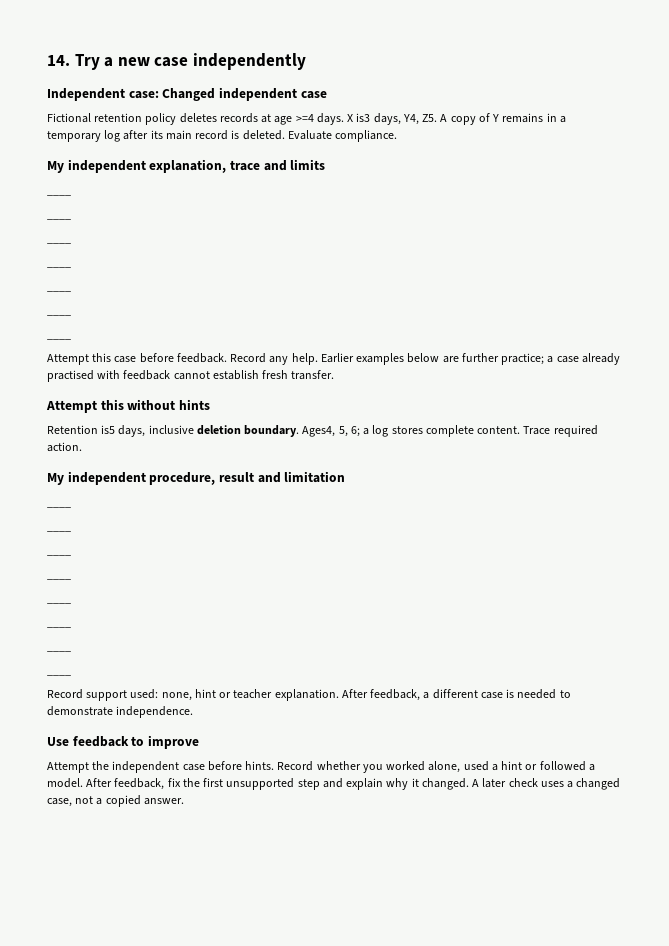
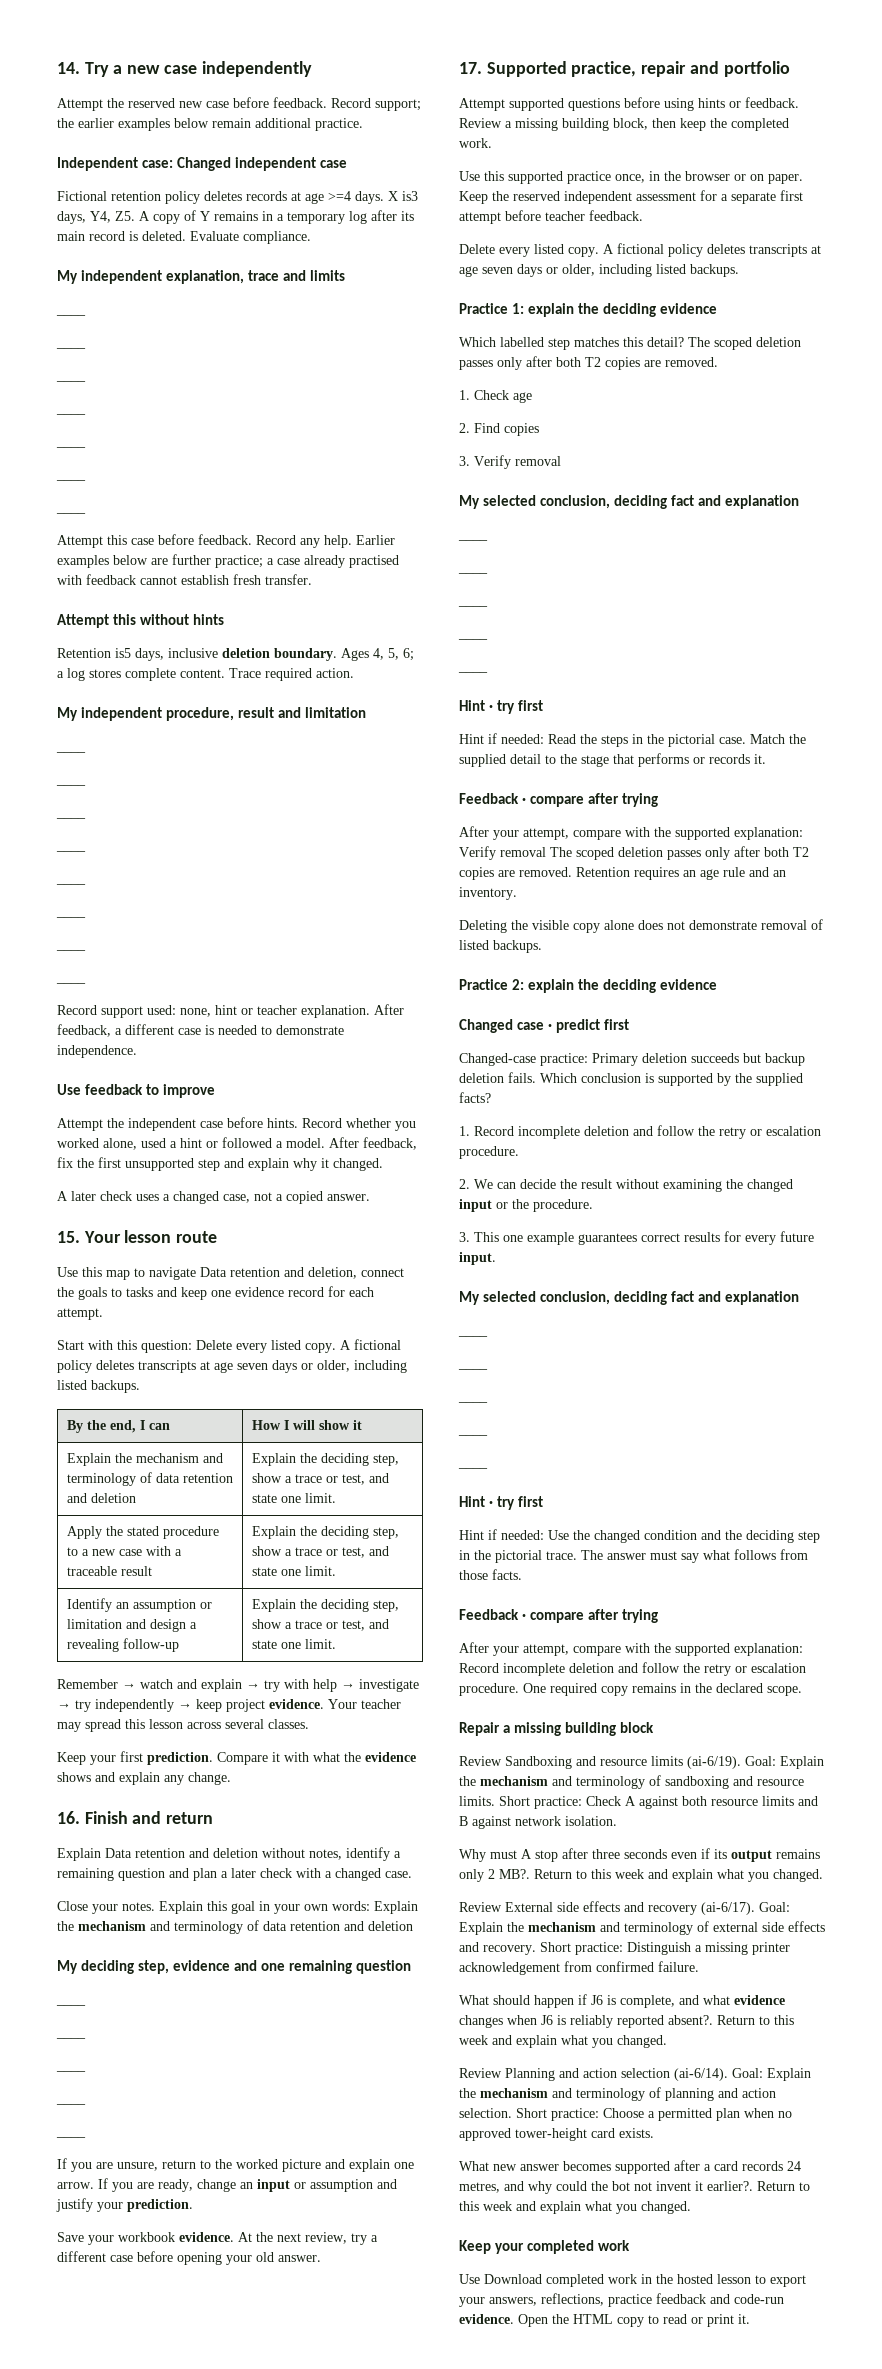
+ Attempt the reserved new case before feedback. Record support; the earlier examples below remain additional practice.
- Ages4, 5, 6; a log stores complete content.
+ Ages 4, 5, 6; a log stores complete content.
- After feedback, fix the first unsupported step and explain why it changed. A later check uses a changed case, not a copied answer.
+ After feedback, fix the first unsupported step and explain why it changed.
+ A later check uses a changed case, not a copied answer.
+ 15. Your lesson route
+ Use this map to navigate Data retention and deletion, connect the goals to tasks and keep one evidence record for each attempt.
+ Start with this question: Delete every listed copy. A fictional policy deletes transcripts at age seven days or older, including listed backups.
+ By the end, I can | How I will show it
+ Explain the mechanism and terminology of data retention and deletion | Explain the deciding step, show a trace or test, and state one limit.
+ Apply the stated procedure to a new case with a traceable result | Explain the deciding step, show a trace or test, and state one limit.
+ Identify an assumption or limitation and design a revealing follow-up | Explain the deciding step, show a trace or test, and state one limit.
+ Remember → watch and explain → try with help → investigate → try independently → keep project evidence. Your teacher may spread this lesson across several classes.
+ Keep your first prediction. Compare it with what the evidence shows and explain any change.
+ 16. Finish and return
+ Explain Data retention and deletion without notes, identify a remaining question and plan a later check with a changed case.
+ Close your notes. Explain this goal in your own words: Explain the mechanism and terminology of data retention and deletion
+ My deciding step, evidence and one remaining question
+ ____
+ ____
+ ____
+ ____
+ ____
+ If you are unsure, return to the worked picture and explain one arrow. If you are ready, change an input or assumption and justify your prediction.
+ Save your workbook evidence. At the next review, try a different case before opening your old answer.
+ 17. Supported practice, repair and portfolio
+ Attempt supported questions before using hints or feedback. Review a missing building block, then keep the completed work.
+ Use this supported practice once, in the browser or on paper. Keep the reserved independent assessment for a separate first attempt before teacher feedback.
+ Delete every listed copy. A fictional policy deletes transcripts at age seven days or older, including listed backups.
+ Practice 1: explain the deciding evidence
+ Which labelled step matches this detail? The scoped deletion passes only after both T2 copies are removed.
+ 1. Check age
+ 2. Find copies
+ 3. Verify removal
+ My selected conclusion, deciding fact and explanation
+ ____
+ ____
+ ____
+ ____
+ ____
+ Hint · try first
+ Hint if needed: Read the steps in the pictorial case. Match the supplied detail to the stage that performs or records it.
+ Feedback · compare after trying
+ After your attempt, compare with the supported explanation: Verify removal The scoped deletion passes only after both T2 copies are removed. Retention requires an age rule and an inventory.
+ Deleting the visible copy alone does not demonstrate removal of listed backups.
+ Practice 2: explain the deciding evidence
+ Changed case · predict first
+ Changed-case practice: Primary deletion succeeds but backup deletion fails. Which conclusion is supported by the supplied facts?
+ 1. Record incomplete deletion and follow the retry or escalation procedure.
+ 2. We can decide the result without examining the changed input or the procedure.
+ 3. This one example guarantees correct results for every future input.
+ My selected conclusion, deciding fact and explanation
+ ____
+ ____
+ ____
+ ____
+ ____
+ Hint · try first
+ Hint if needed: Use the changed condition and the deciding step in the pictorial trace. The answer must say what follows from those facts.
+ Feedback · compare after trying
+ After your attempt, compare with the supported explanation: Record incomplete deletion and follow the retry or escalation procedure. One required copy remains in the declared scope.
+ Repair a missing building block
+ Review Sandboxing and resource limits (ai-6/19). Goal: Explain the mechanism and terminology of sandboxing and resource limits. Short practice: Check A against both resource limits and B against network isolation.
+ Why must A stop after three seconds even if its output remains only 2 MB?. Return to this week and explain what you changed.
+ Review External side effects and recovery (ai-6/17). Goal: Explain the mechanism and terminology of external side effects and recovery. Short practice: Distinguish a missing printer acknowledgement from confirmed failure.
+ What should happen if J6 is complete, and what evidence changes when J6 is reliably reported absent?. Return to this week and explain what you changed.
+ Review Planning and action selection (ai-6/14). Goal: Explain the mechanism and terminology of planning and action selection. Short practice: Choose a permitted plan when no approved tower-height card exists.
+ What new answer becomes supported after a card records 24 metres, and why could the bot not invent it earlier?. Return to this week and explain what you changed.
+ Keep your completed work
+ Use Download completed work in the hosted lesson to export your answers, reflections, practice feedback and code-run evidence. Open the HTML copy to read or print it.

